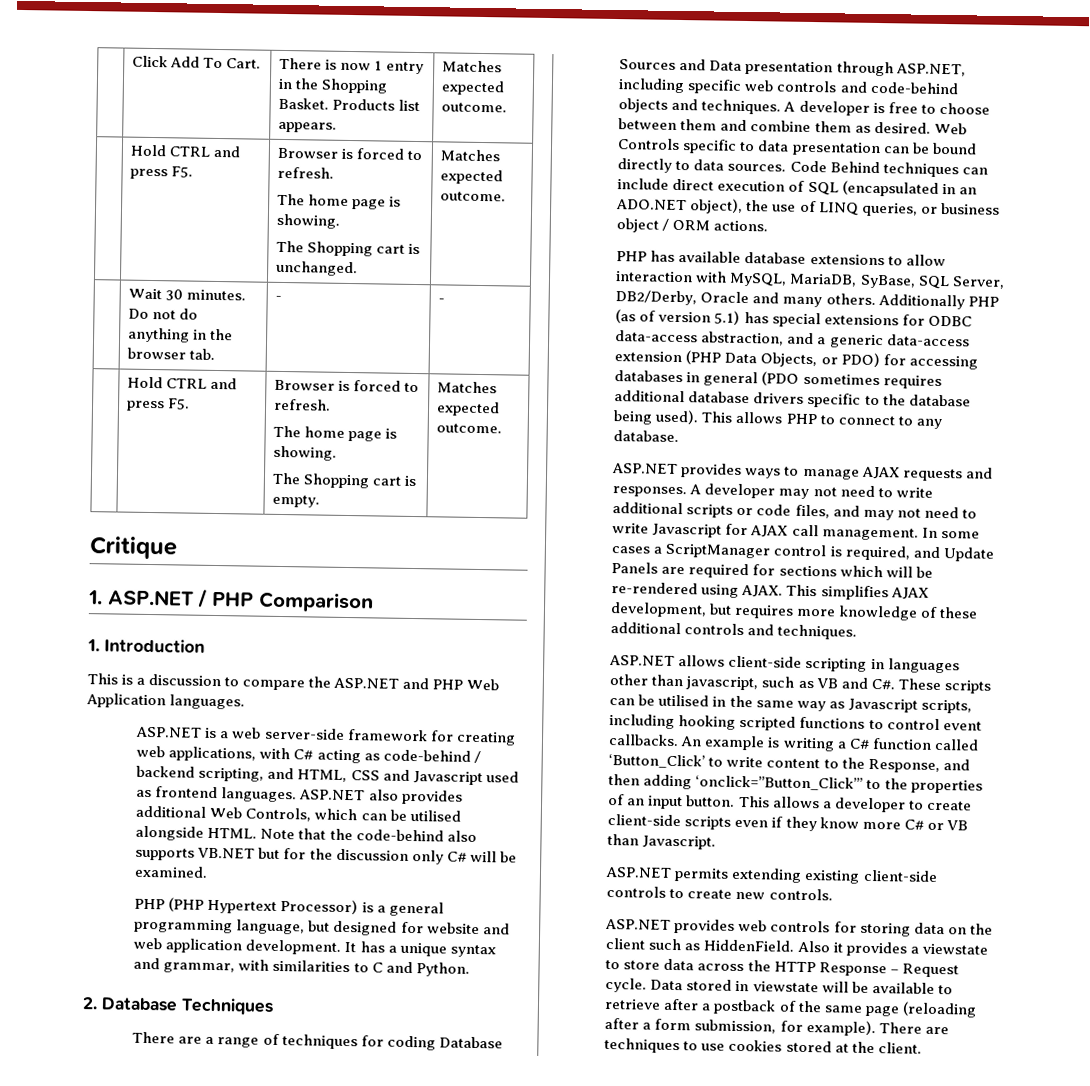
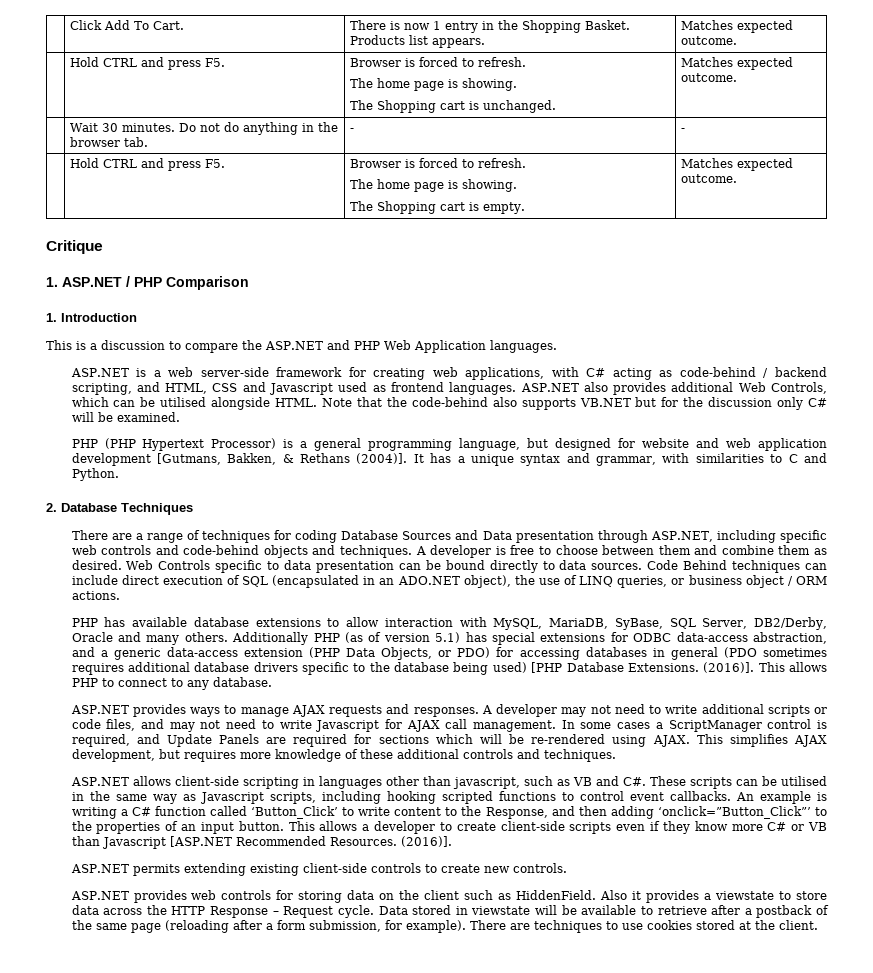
- PHP (PHP Hypertext Processor) is a general programming language, but designed for website and web application development.
+ PHP (PHP Hypertext Processor) is a general programming language, but designed for website and web application development [Gutmans, Bakken, & Rethans (2004)].
- Additionally PHP (as of version 5.1) has special extensions for ODBC data-access abstraction, and a generic data-access extension (PHP Data Objects, or PDO) for accessing databases in general (PDO sometimes requires additional database drivers specific to the database being used).
+ Additionally PHP (as of version 5.1) has special extensions for ODBC data-access abstraction, and a generic data-access extension (PHP Data Objects, or PDO) for accessing databases in general (PDO sometimes requires additional database drivers specific to the database being used) [PHP Database Extensions. (2016)].
- This allows a developer to create client-side scripts even if they know more C# or VB than Javascript.
+ This allows a developer to create client-side scripts even if they know more C# or VB than Javascript [ASP.NET Recommended Resources. (2016)].

